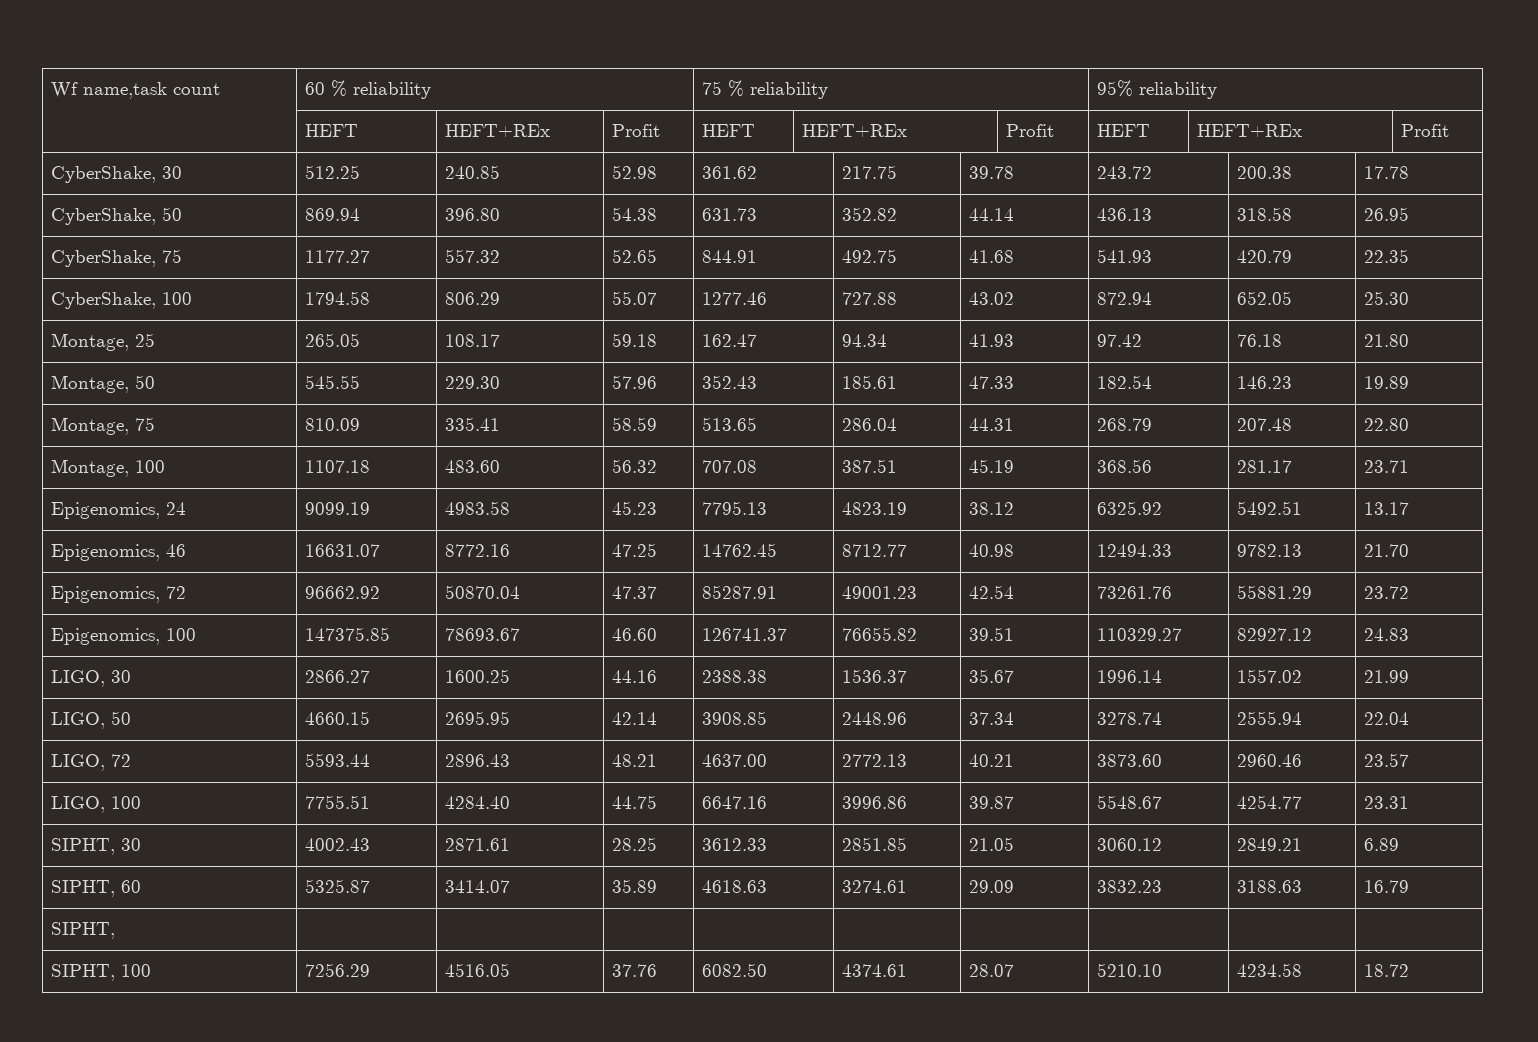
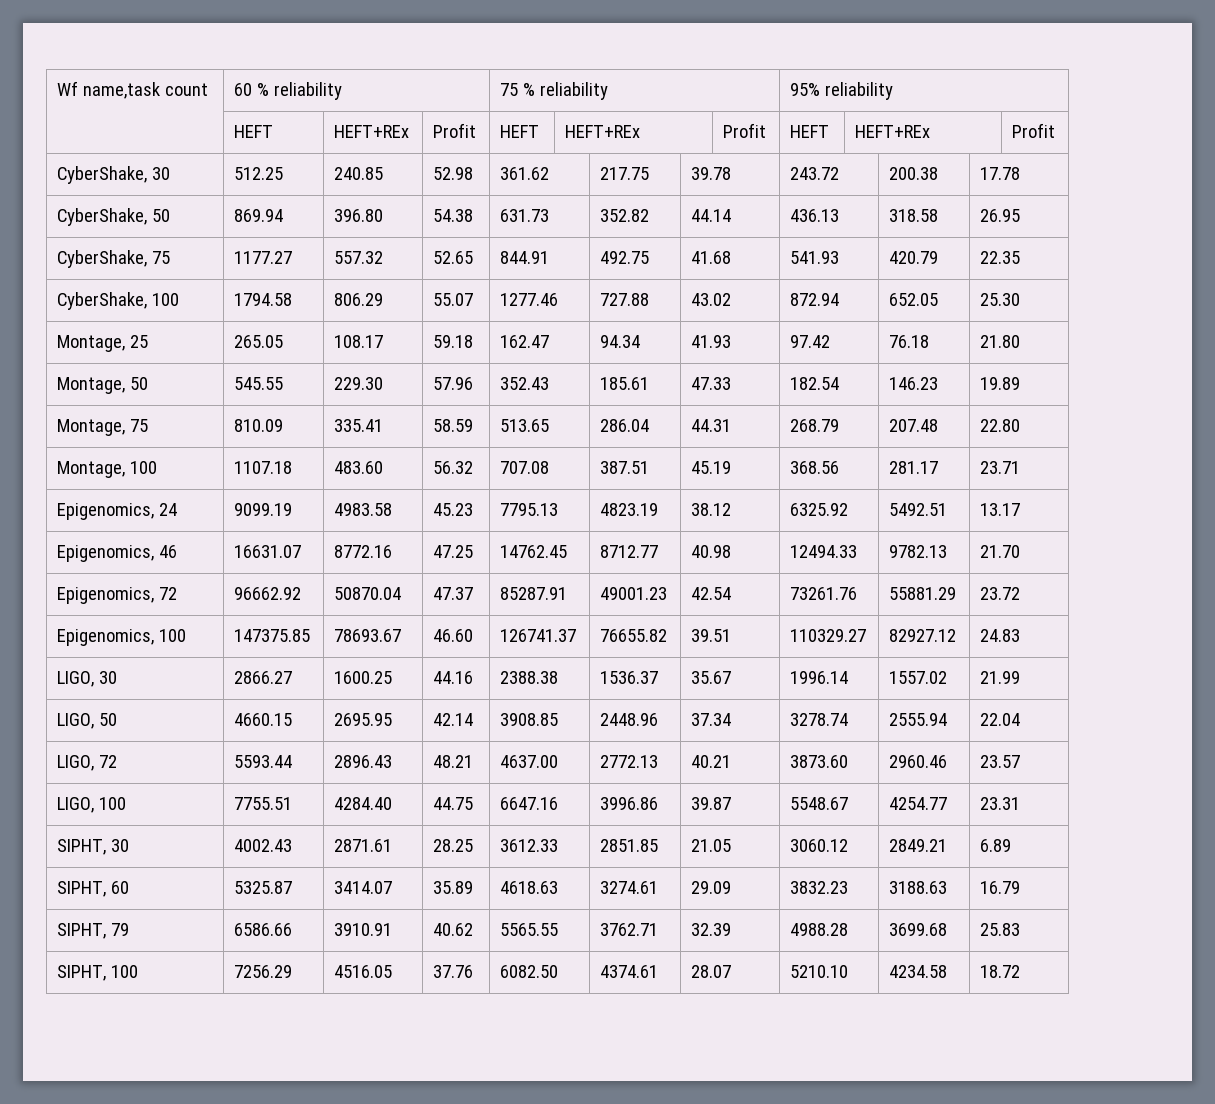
- SIPHT, | | | | | | | | |
+ SIPHT, 79 | 6586.66 | 3910.91 | 40.62 | 5565.55 | 3762.71 | 32.39 | 4988.28 | 3699.68 | 25.83

